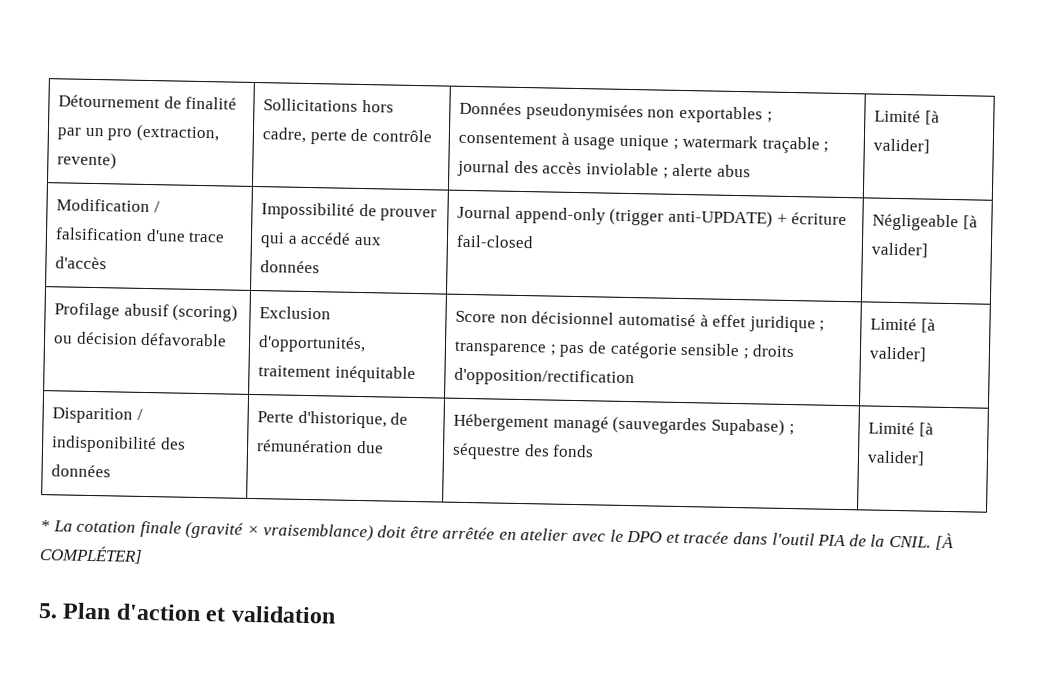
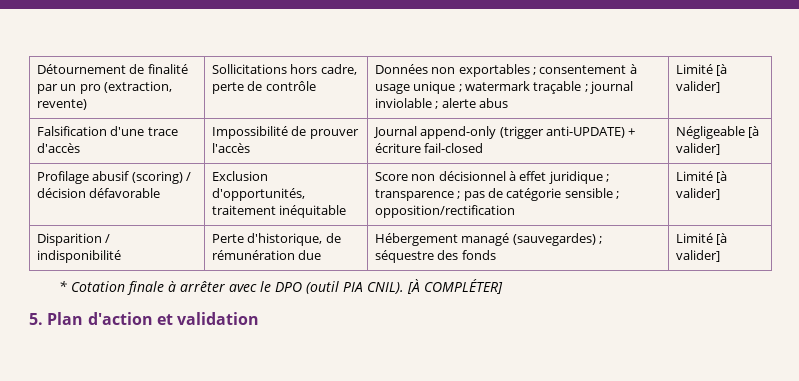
- Détournement de finalité par un pro (extraction, revente) | Sollicitations hors cadre, perte de contrôle | Données pseudonymisées non exportables ; consentement à usage unique ; watermark traçable ; journal des accès inviolable ; alerte abus | Limité [à valider]
+ Détournement de finalité par un pro (extraction, revente) | Sollicitations hors cadre, perte de contrôle | Données non exportables ; consentement à usage unique ; watermark traçable ; journal inviolable ; alerte abus | Limité [à valider]
- Modification / falsification d'une trace d'accès | Impossibilité de prouver qui a accédé aux données | Journal append-only (trigger anti-UPDATE) + écriture fail-closed | Négligeable [à valider]
+ Falsification d'une trace d'accès | Impossibilité de prouver l'accès | Journal append-only (trigger anti-UPDATE) + écriture fail-closed | Négligeable [à valider]
- Profilage abusif (scoring) ou décision défavorable | Exclusion d'opportunités, traitement inéquitable | Score non décisionnel automatisé à effet juridique ; transparence ; pas de catégorie sensible ; droits d'opposition/rectification | Limité [à valider]
+ Profilage abusif (scoring) / décision défavorable | Exclusion d'opportunités, traitement inéquitable | Score non décisionnel à effet juridique ; transparence ; pas de catégorie sensible ; opposition/rectification | Limité [à valider]
- Disparition / indisponibilité des données | Perte d'historique, de rémunération due | Hébergement managé (sauvegardes Supabase) ; séquestre des fonds | Limité [à valider]
+ Disparition / indisponibilité | Perte d'historique, de rémunération due | Hébergement managé (sauvegardes) ; séquestre des fonds | Limité [à valider]
- * La cotation finale (gravité × vraisemblance) doit être arrêtée en atelier avec le DPO et tracée dans l'outil PIA de la CNIL.
+ * Cotation finale à arrêter avec le DPO (outil PIA CNIL).

